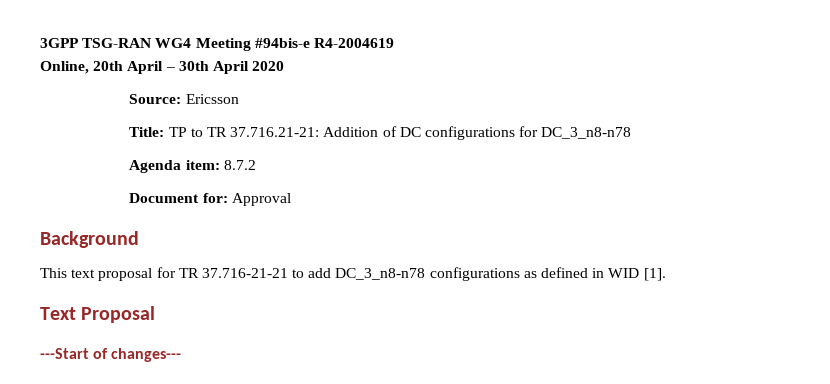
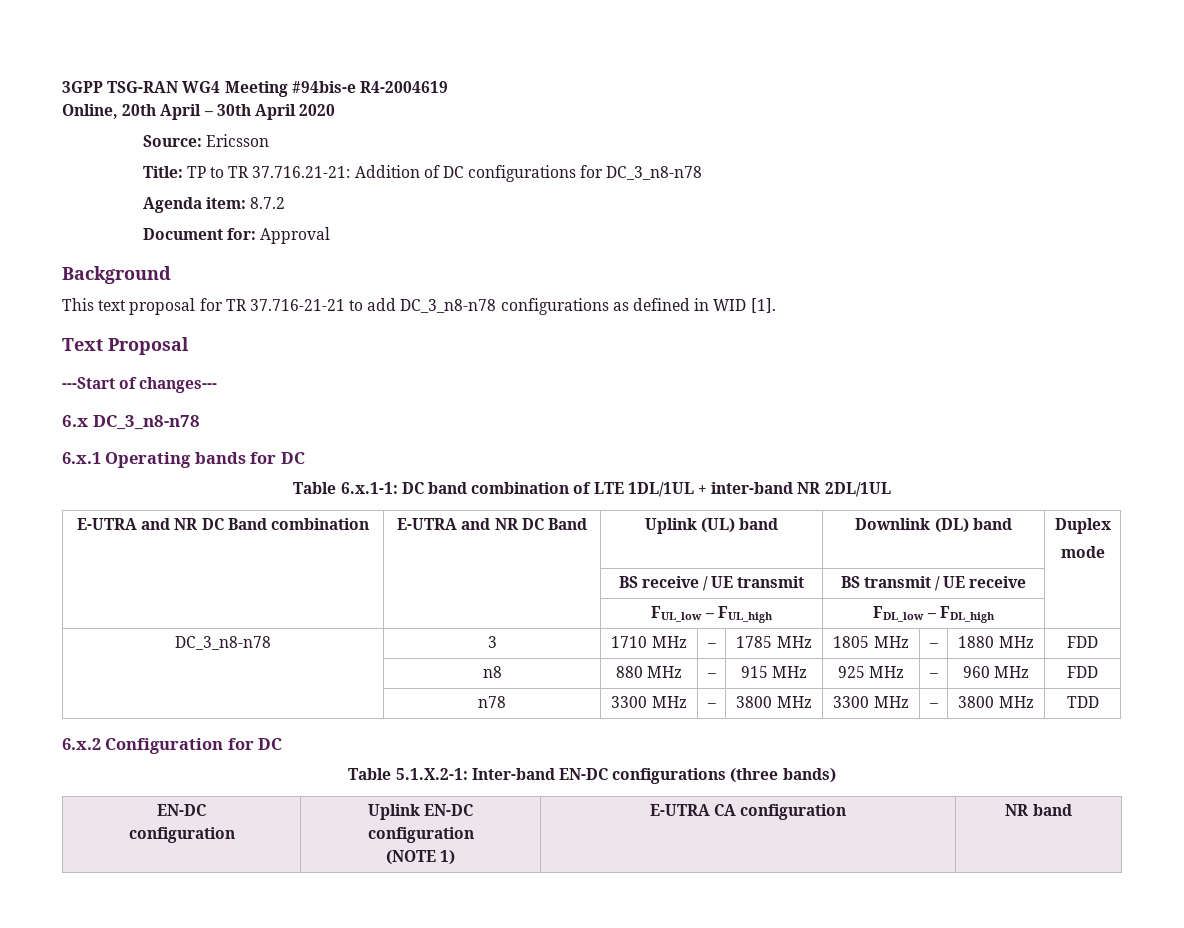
+ 6.x DC_3_n8-n78
+ 6.x.1 Operating bands for DC
+ Table 6.x.1-1: DC band combination of LTE 1DL/1UL + inter-band NR 2DL/1UL
+ E-UTRA and NR DC Band combination | E-UTRA and NR DC Band | Uplink (UL) band | Downlink (DL) band | Duplex
+ mode
+ | | BS receive / UE transmit | BS transmit / UE receive |
+ | | FUL_low – FUL_high | FDL_low – FDL_high |
+ DC_3_n8-n78 | 3 | 1710 MHz | – | 1785 MHz | 1805 MHz | – | 1880 MHz | FDD
+ | n8 | 880 MHz | – | 915 MHz | 925 MHz | – | 960 MHz | FDD
+ | n78 | 3300 MHz | – | 3800 MHz | 3300 MHz | – | 3800 MHz | TDD
+ 6.x.2 Configuration for DC
+ Table 5.1.X.2-1: Inter-band EN-DC configurations (three bands)
+ EN-DC
+ configuration | Uplink EN-DC
+ configuration
+ (NOTE 1) | E-UTRA CA configuration | NR band

